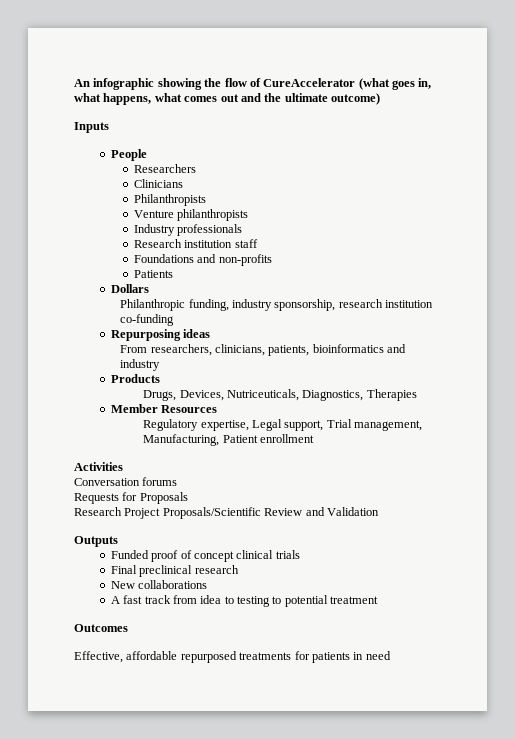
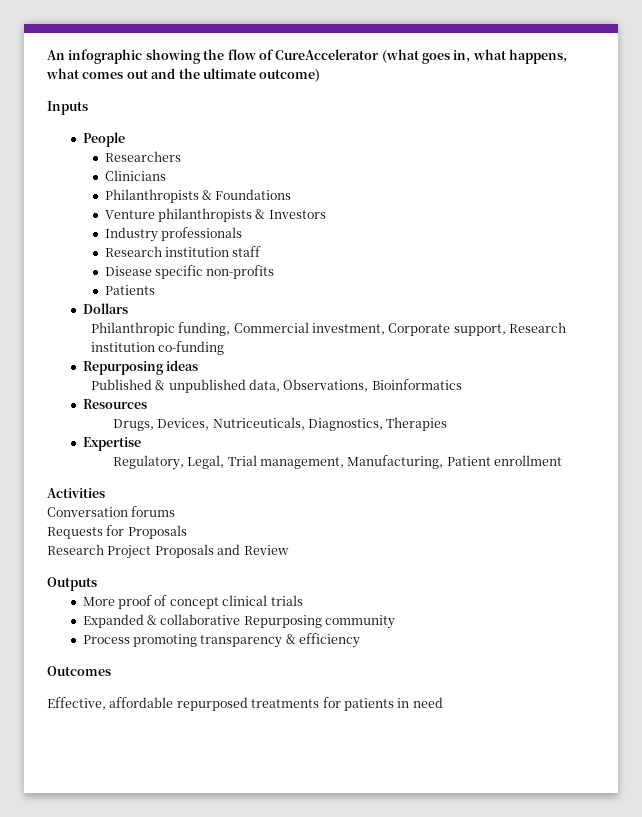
- Philanthropists
+ Philanthropists & Foundations
- Venture philanthropists
+ Venture philanthropists & Investors
- Foundations and non-profits
+ Disease specific non-profits
- Philanthropic funding, industry sponsorship, research institution co-funding
+ Philanthropic funding, Commercial investment, Corporate support, Research institution co-funding
- From researchers, clinicians, patients, bioinformatics and industry
- Products
+ Published & unpublished data, Observations, Bioinformatics
+ Resources
- Member Resources
- Regulatory expertise, Legal support, Trial management, Manufacturing, Patient enrollment
+ Expertise
+ Regulatory, Legal, Trial management, Manufacturing, Patient enrollment
- Research Project Proposals/Scientific Review and Validation
+ Research Project Proposals and Review
- Funded proof of concept clinical trials
+ More proof of concept clinical trials
- Final preclinical research
- New collaborations
- A fast track from idea to testing to potential treatment
+ Expanded & collaborative Repurposing community
+ Process promoting transparency & efficiency

